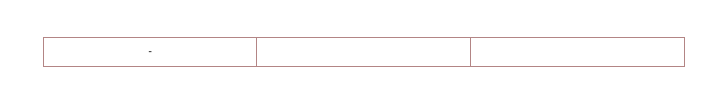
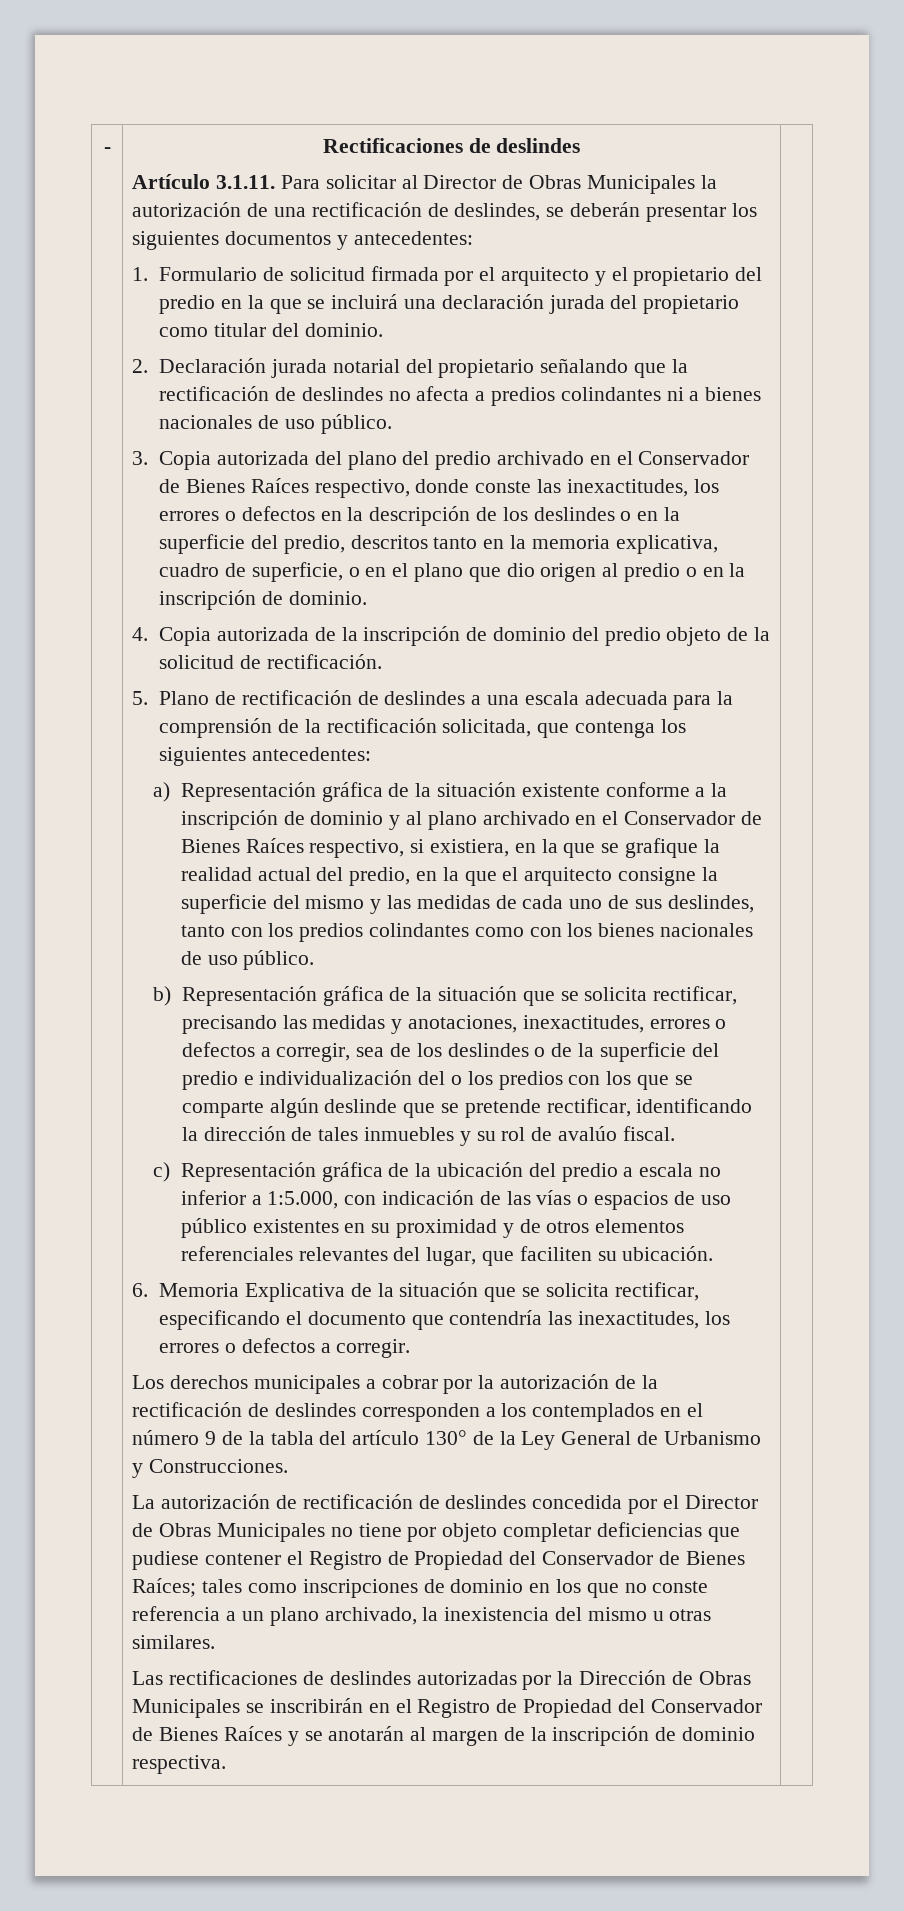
+ Rectificaciones de deslindes
+ Artículo 3.1.11. Para solicitar al Director de Obras Municipales la autorización de una rectificación de deslindes, se deberán presentar los siguientes documentos y antecedentes:
+ 1. Formulario de solicitud firmada por el arquitecto y el propietario del predio en la que se incluirá una declaración jurada del propietario como titular del dominio.
+ 2. Declaración jurada notarial del propietario señalando que la rectificación de deslindes no afecta a predios colindantes ni a bienes nacionales de uso público.
+ 3. Copia autorizada del plano del predio archivado en el Conservador de Bienes Raíces respectivo, donde conste las inexactitudes, los errores o defectos en la descripción de los deslindes o en la superficie del predio, descritos tanto en la memoria explicativa, cuadro de superficie, o en el plano que dio origen al predio o en la inscripción de dominio.
+ 4. Copia autorizada de la inscripción de dominio del predio objeto de la solicitud de rectificación.
+ 5. Plano de rectificación de deslindes a una escala adecuada para la comprensión de la rectificación solicitada, que contenga los siguientes antecedentes:
+ a) Representación gráfica de la situación existente conforme a la inscripción de dominio y al plano archivado en el Conservador de Bienes Raíces respectivo, si existiera, en la que se grafique la realidad actual del predio, en la que el arquitecto consigne la superficie del mismo y las medidas de cada uno de sus deslindes, tanto con los predios colindantes como con los bienes nacionales de uso público.
+ b) Representación gráfica de la situación que se solicita rectificar, precisando las medidas y anotaciones, inexactitudes, errores o defectos a corregir, sea de los deslindes o de la superficie del predio e individualización del o los predios con los que se comparte algún deslinde que se pretende rectificar, identificando la dirección de tales inmuebles y su rol de avalúo fiscal.
+ c) Representación gráfica de la ubicación del predio a escala no inferior a 1:5.000, con indicación de las vías o espacios de uso público existentes en su proximidad y de otros elementos referenciales relevantes del lugar, que faciliten su ubicación.
+ 6. Memoria Explicativa de la situación que se solicita rectificar, especificando el documento que contendría las inexactitudes, los errores o defectos a corregir.
+ Los derechos municipales a cobrar por la autorización de la rectificación de deslindes corresponden a los contemplados en el número 9 de la tabla del artículo 130° de la Ley General de Urbanismo y Construcciones.
+ La autorización de rectificación de deslindes concedida por el Director de Obras Municipales no tiene por objeto completar deficiencias que pudiese contener el Registro de Propiedad del Conservador de Bienes Raíces; tales como inscripciones de dominio en los que no conste referencia a un plano archivado, la inexistencia del mismo u otras similares.
+ Las rectificaciones de deslindes autorizadas por la Dirección de Obras Municipales se inscribirán en el Registro de Propiedad del Conservador de Bienes Raíces y se anotarán al margen de la inscripción de dominio respectiva.

